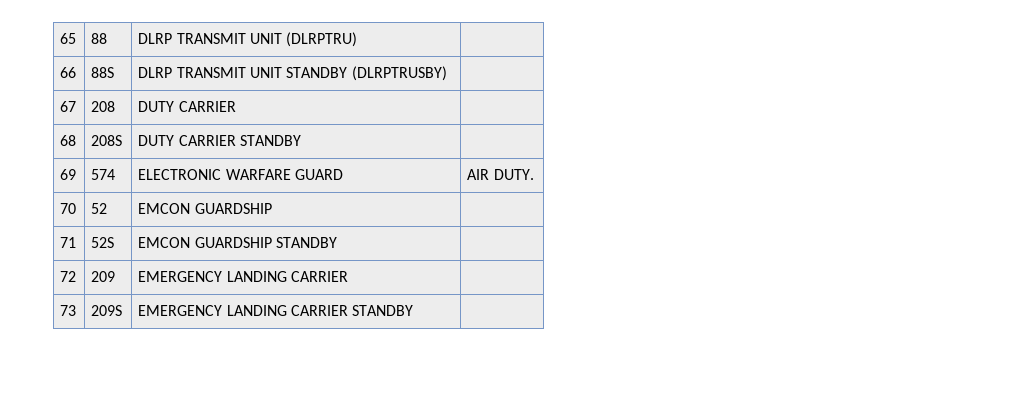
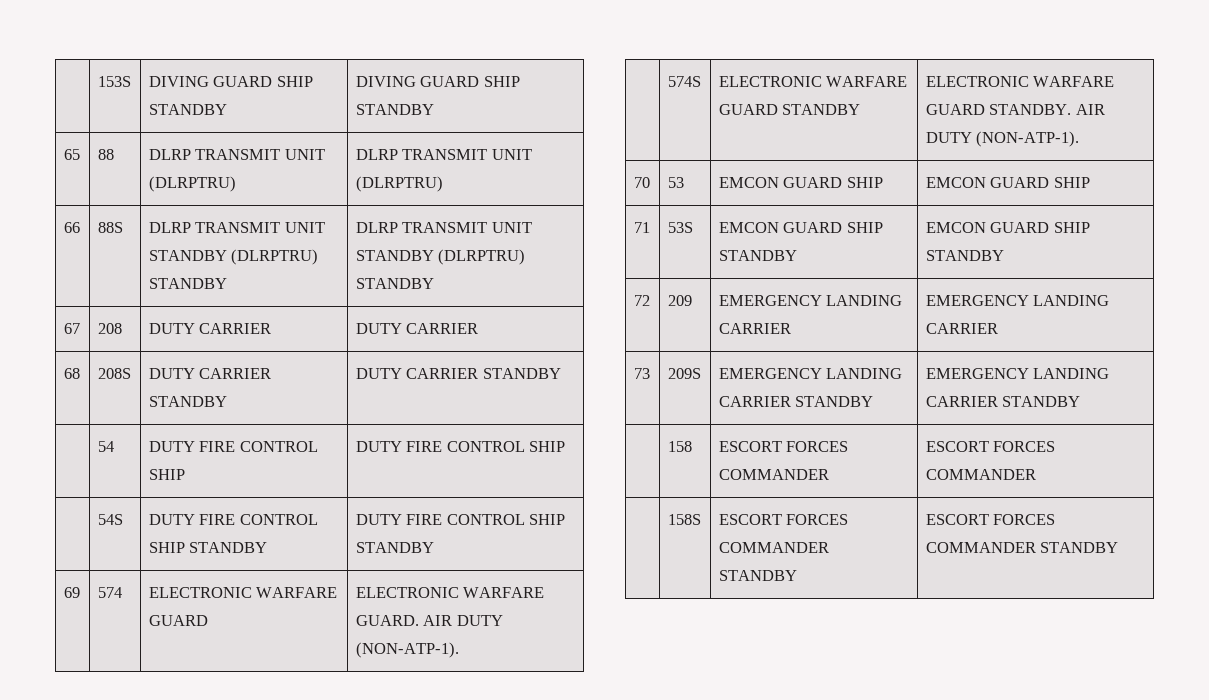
+ | 153S | DIVING GUARD SHIP STANDBY | DIVING GUARD SHIP STANDBY
- 65 | 88 | DLRP TRANSMIT UNIT (DLRPTRU) |
+ 65 | 88 | DLRP TRANSMIT UNIT (DLRPTRU) | DLRP TRANSMIT UNIT (DLRPTRU)
- 66 | 88S | DLRP TRANSMIT UNIT STANDBY (DLRPTRUSBY) |
+ 66 | 88S | DLRP TRANSMIT UNIT STANDBY (DLRPTRU) STANDBY | DLRP TRANSMIT UNIT STANDBY (DLRPTRU) STANDBY
- 67 | 208 | DUTY CARRIER |
+ 67 | 208 | DUTY CARRIER | DUTY CARRIER
- 68 | 208S | DUTY CARRIER STANDBY |
+ 68 | 208S | DUTY CARRIER STANDBY | DUTY CARRIER STANDBY
+ | 54 | DUTY FIRE CONTROL SHIP | DUTY FIRE CONTROL SHIP
+ | 54S | DUTY FIRE CONTROL SHIP STANDBY | DUTY FIRE CONTROL SHIP STANDBY
- 69 | 574 | ELECTRONIC WARFARE GUARD | AIR DUTY.
+ 69 | 574 | ELECTRONIC WARFARE GUARD | ELECTRONIC WARFARE GUARD. AIR DUTY (NON-ATP-1).
+ | 574S | ELECTRONIC WARFARE GUARD STANDBY | ELECTRONIC WARFARE GUARD STANDBY. AIR DUTY (NON-ATP-1).
- 70 | 52 | EMCON GUARDSHIP |
+ 70 | 53 | EMCON GUARD SHIP | EMCON GUARD SHIP
- 71 | 52S | EMCON GUARDSHIP STANDBY |
+ 71 | 53S | EMCON GUARD SHIP STANDBY | EMCON GUARD SHIP STANDBY
- 72 | 209 | EMERGENCY LANDING CARRIER |
+ 72 | 209 | EMERGENCY LANDING CARRIER | EMERGENCY LANDING CARRIER
- 73 | 209S | EMERGENCY LANDING CARRIER STANDBY |
+ 73 | 209S | EMERGENCY LANDING CARRIER STANDBY | EMERGENCY LANDING CARRIER STANDBY
+ | 158 | ESCORT FORCES COMMANDER | ESCORT FORCES COMMANDER
+ | 158S | ESCORT FORCES COMMANDER STANDBY | ESCORT FORCES COMMANDER STANDBY

